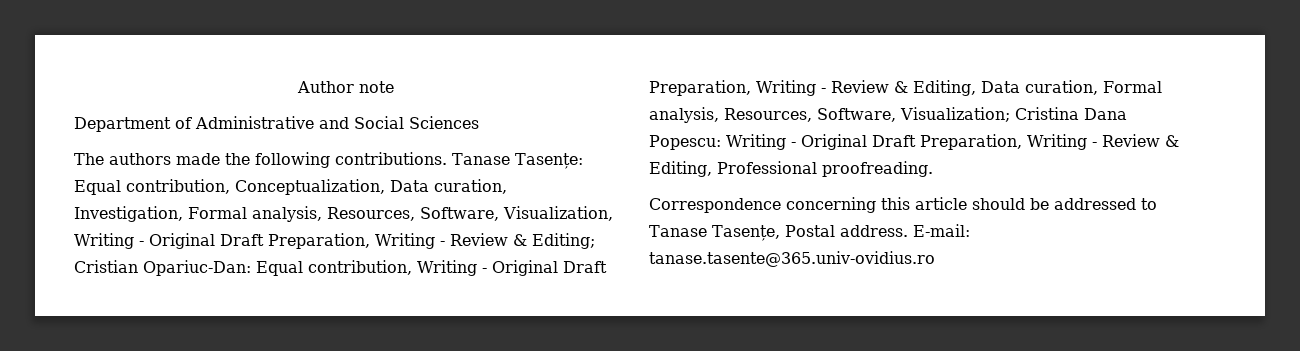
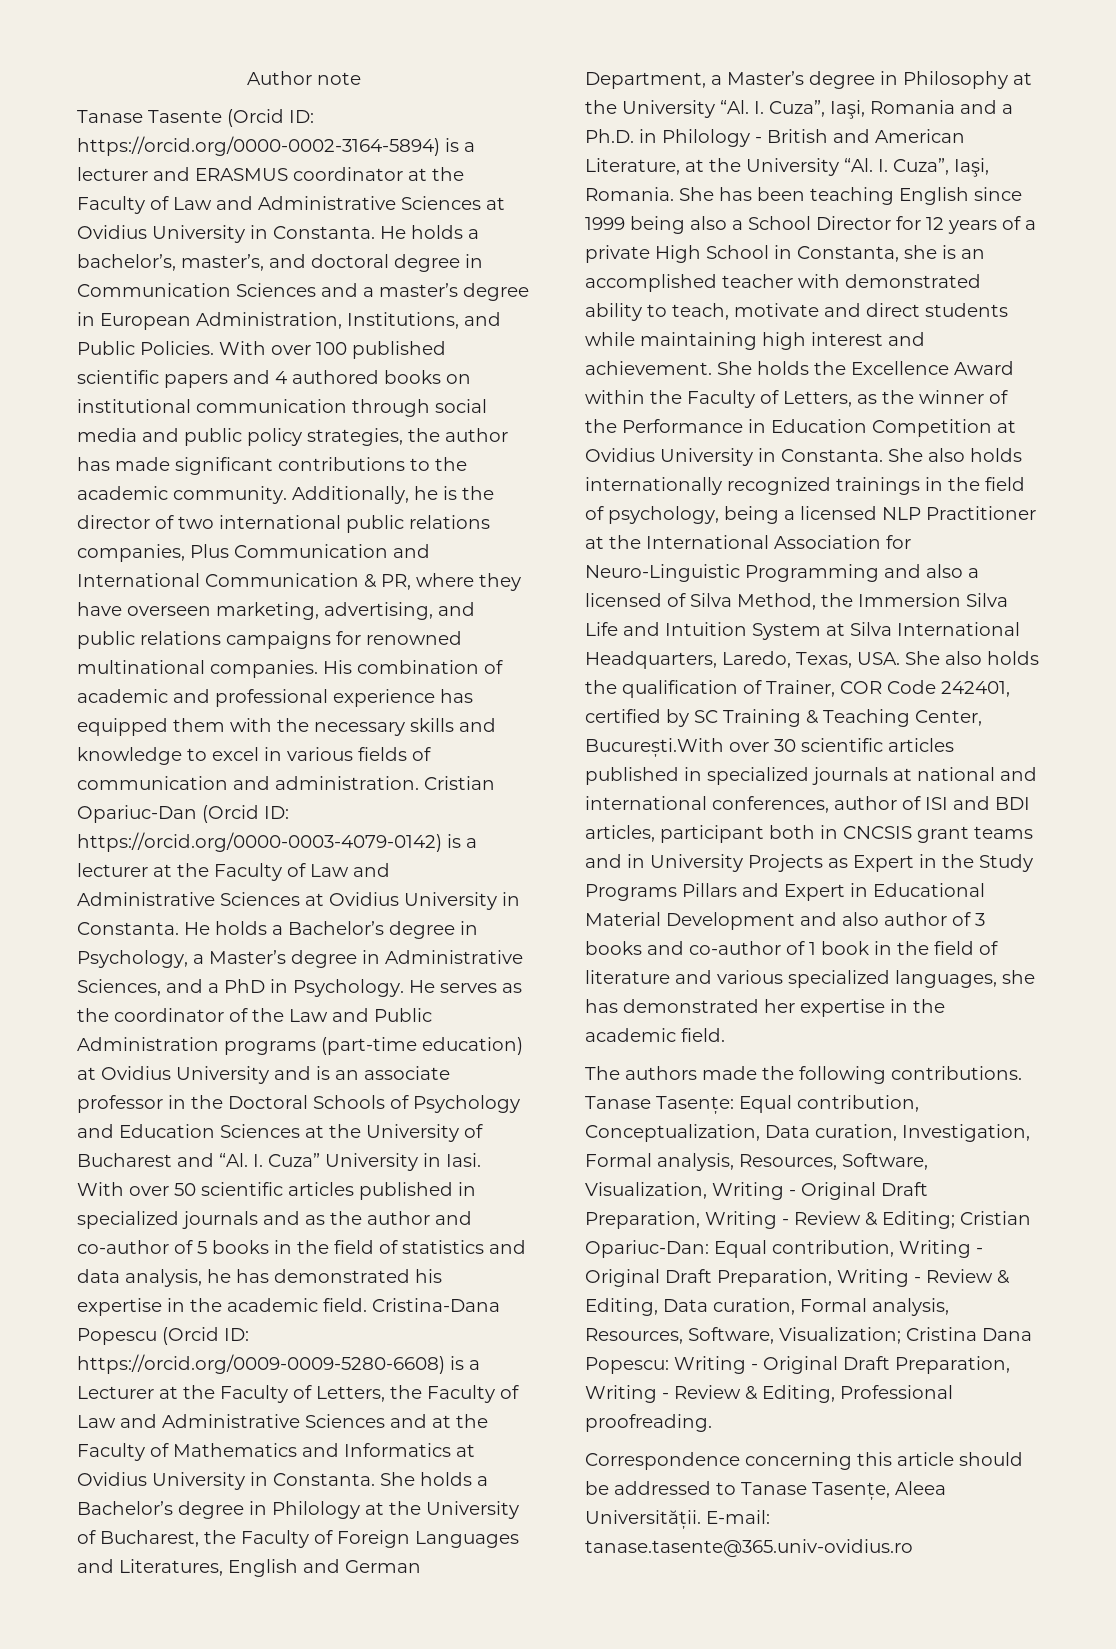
- Department of Administrative and Social Sciences
+ Tanase Tasente (Orcid ID: https://orcid.org/0000-0002-3164-5894) is a lecturer and ERASMUS coordinator at the Faculty of Law and Administrative Sciences at Ovidius University in Constanta. He holds a bachelor’s, master’s, and doctoral degree in Communication Sciences and a master’s degree in European Administration, Institutions, and Public Policies. With over 100 published scientific papers and 4 authored books on institutional communication through social media and public policy strategies, the author has made significant contributions to the academic community. Additionally, he is the director of two international public relations companies, Plus Communication and International Communication & PR, where they have overseen marketing, advertising, and public relations campaigns for renowned multinational companies. His combination of academic and professional experience has equipped them with the necessary skills and knowledge to excel in various fields of communication and administration. Cristian Opariuc-Dan (Orcid ID: https://orcid.org/0000-0003-4079-0142) is a lecturer at the Faculty of Law and Administrative Sciences at Ovidius University in Constanta. He holds a Bachelor’s degree in Psychology, a Master’s degree in Administrative Sciences, and a PhD in Psychology. He serves as the coordinator of the Law and Public Administration programs (part-time education) at Ovidius University and is an associate professor in the Doctoral Schools of Psychology and Education Sciences at the University of Bucharest and “Al. I. Cuza” University in Iasi. With over 50 scientific articles published in specialized journals and as the author and co-author of 5 books in the field of statistics and data analysis, he has demonstrated his expertise in the academic field. Cristina-Dana Popescu (Orcid ID: https://orcid.org/0009-0009-5280-6608) is a Lecturer at the Faculty of Letters, the Faculty of Law and Administrative Sciences and at the Faculty of Mathematics and Informatics at Ovidius University in Constanta. She holds a Bachelor’s degree in Philology at the University of Bucharest, the Faculty of Foreign Languages and Literatures, English and German Department, a Master’s degree in Philosophy at the University “Al. I. Cuza”, Iaşi, Romania and a Ph.D. in Philology - British and American Literature, at the University “Al. I. Cuza”, Iaşi, Romania. She has been teaching English since 1999 being also a School Director for 12 years of a private High School in Constanta, she is an accomplished teacher with demonstrated ability to teach, motivate and direct students while maintaining high interest and achievement. She holds the Excellence Award within the Faculty of Letters, as the winner of the Performance in Education Competition at Ovidius University in Constanta. She also holds internationally recognized trainings in the field of psychology, being a licensed NLP Practitioner at the International Association for Neuro-Linguistic Programming and also a licensed of Silva Method, the Immersion Silva Life and Intuition System at Silva International Headquarters, Laredo, Texas, USA. She also holds the qualification of Trainer, COR Code 242401, certified by SC Training & Teaching Center, București.With over 30 scientific articles published in specialized journals at national and international conferences, author of ISI and BDI articles, participant both in CNCSIS grant teams and in University Projects as Expert in the Study Programs Pillars and Expert in Educational Material Development and also author of 3 books and co-author of 1 book in the field of literature and various specialized languages, she has demonstrated her expertise in the academic field.
- Correspondence concerning this article should be addressed to Tanase Tasențe, Postal address.
+ Correspondence concerning this article should be addressed to Tanase Tasențe, Aleea Universității.

